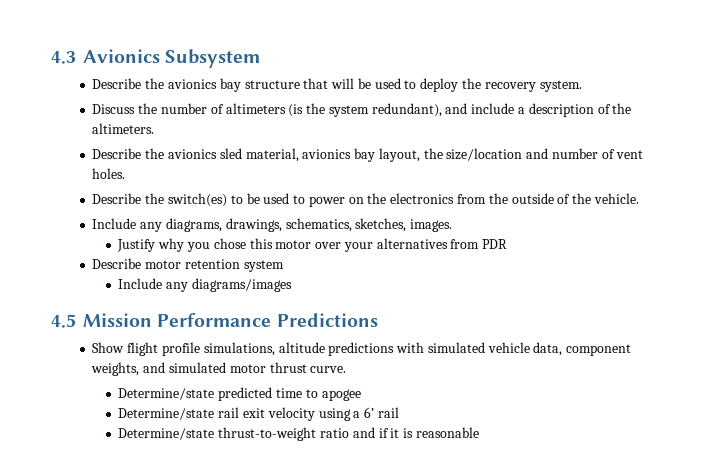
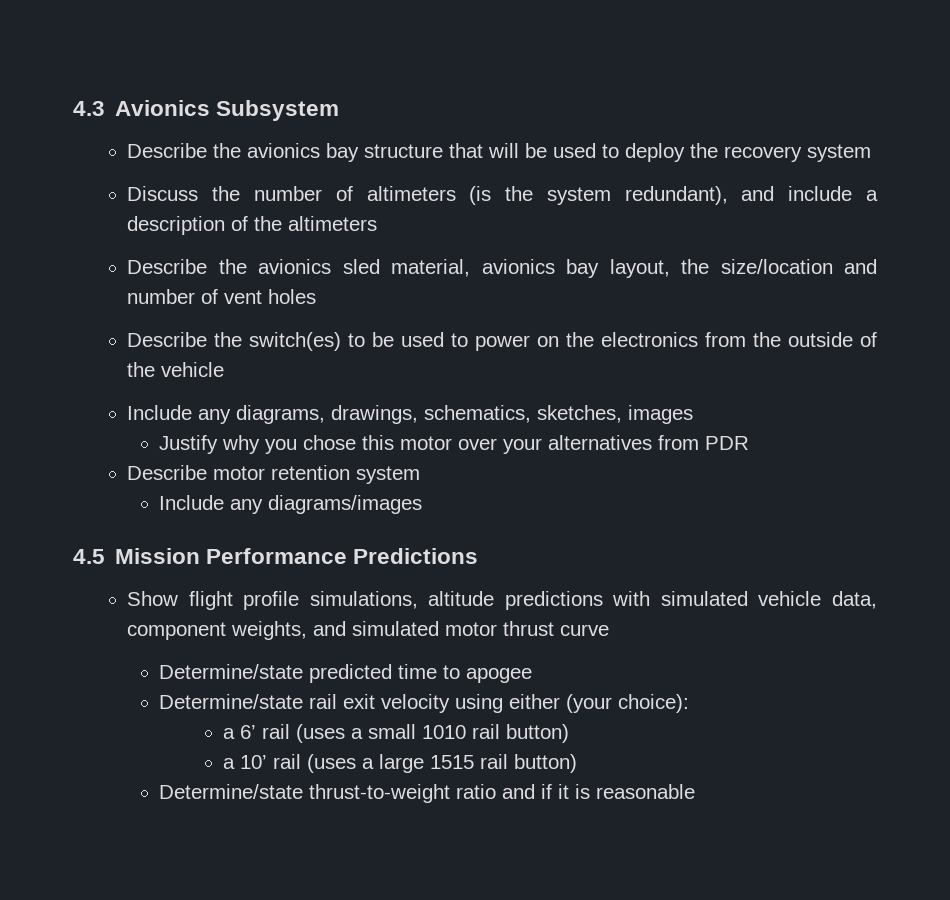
- Describe the avionics bay structure that will be used to deploy the recovery system.
+ Describe the avionics bay structure that will be used to deploy the recovery system
- Discuss the number of altimeters (is the system redundant), and include a description of the altimeters.
+ Discuss the number of altimeters (is the system redundant), and include a description of the altimeters
- Describe the avionics sled material, avionics bay layout, the size/location and number of vent holes.
+ Describe the avionics sled material, avionics bay layout, the size/location and number of vent holes
- Describe the switch(es) to be used to power on the electronics from the outside of the vehicle.
+ Describe the switch(es) to be used to power on the electronics from the outside of the vehicle
- Include any diagrams, drawings, schematics, sketches, images.
+ Include any diagrams, drawings, schematics, sketches, images
- Show flight profile simulations, altitude predictions with simulated vehicle data, component weights, and simulated motor thrust curve.
+ Show flight profile simulations, altitude predictions with simulated vehicle data, component weights, and simulated motor thrust curve
- Determine/state rail exit velocity using a 6’ rail
+ Determine/state rail exit velocity using either (your choice):
+ a 6’ rail (uses a small 1010 rail button)
+ a 10’ rail (uses a large 1515 rail button)

